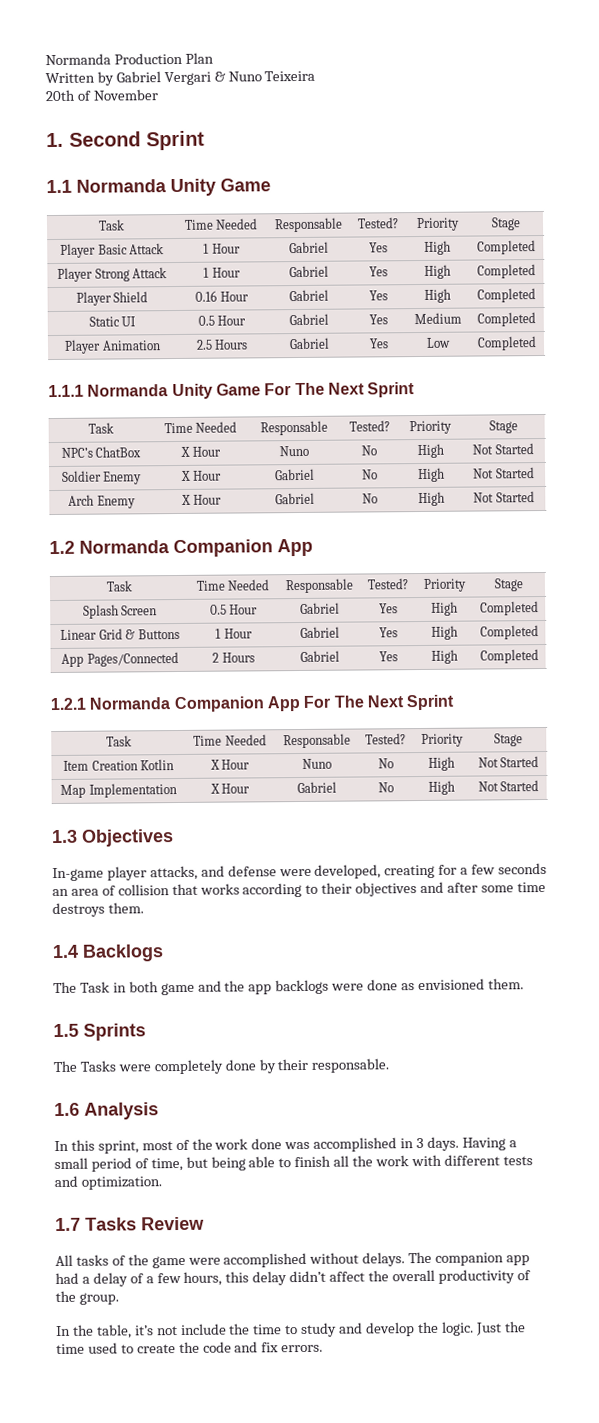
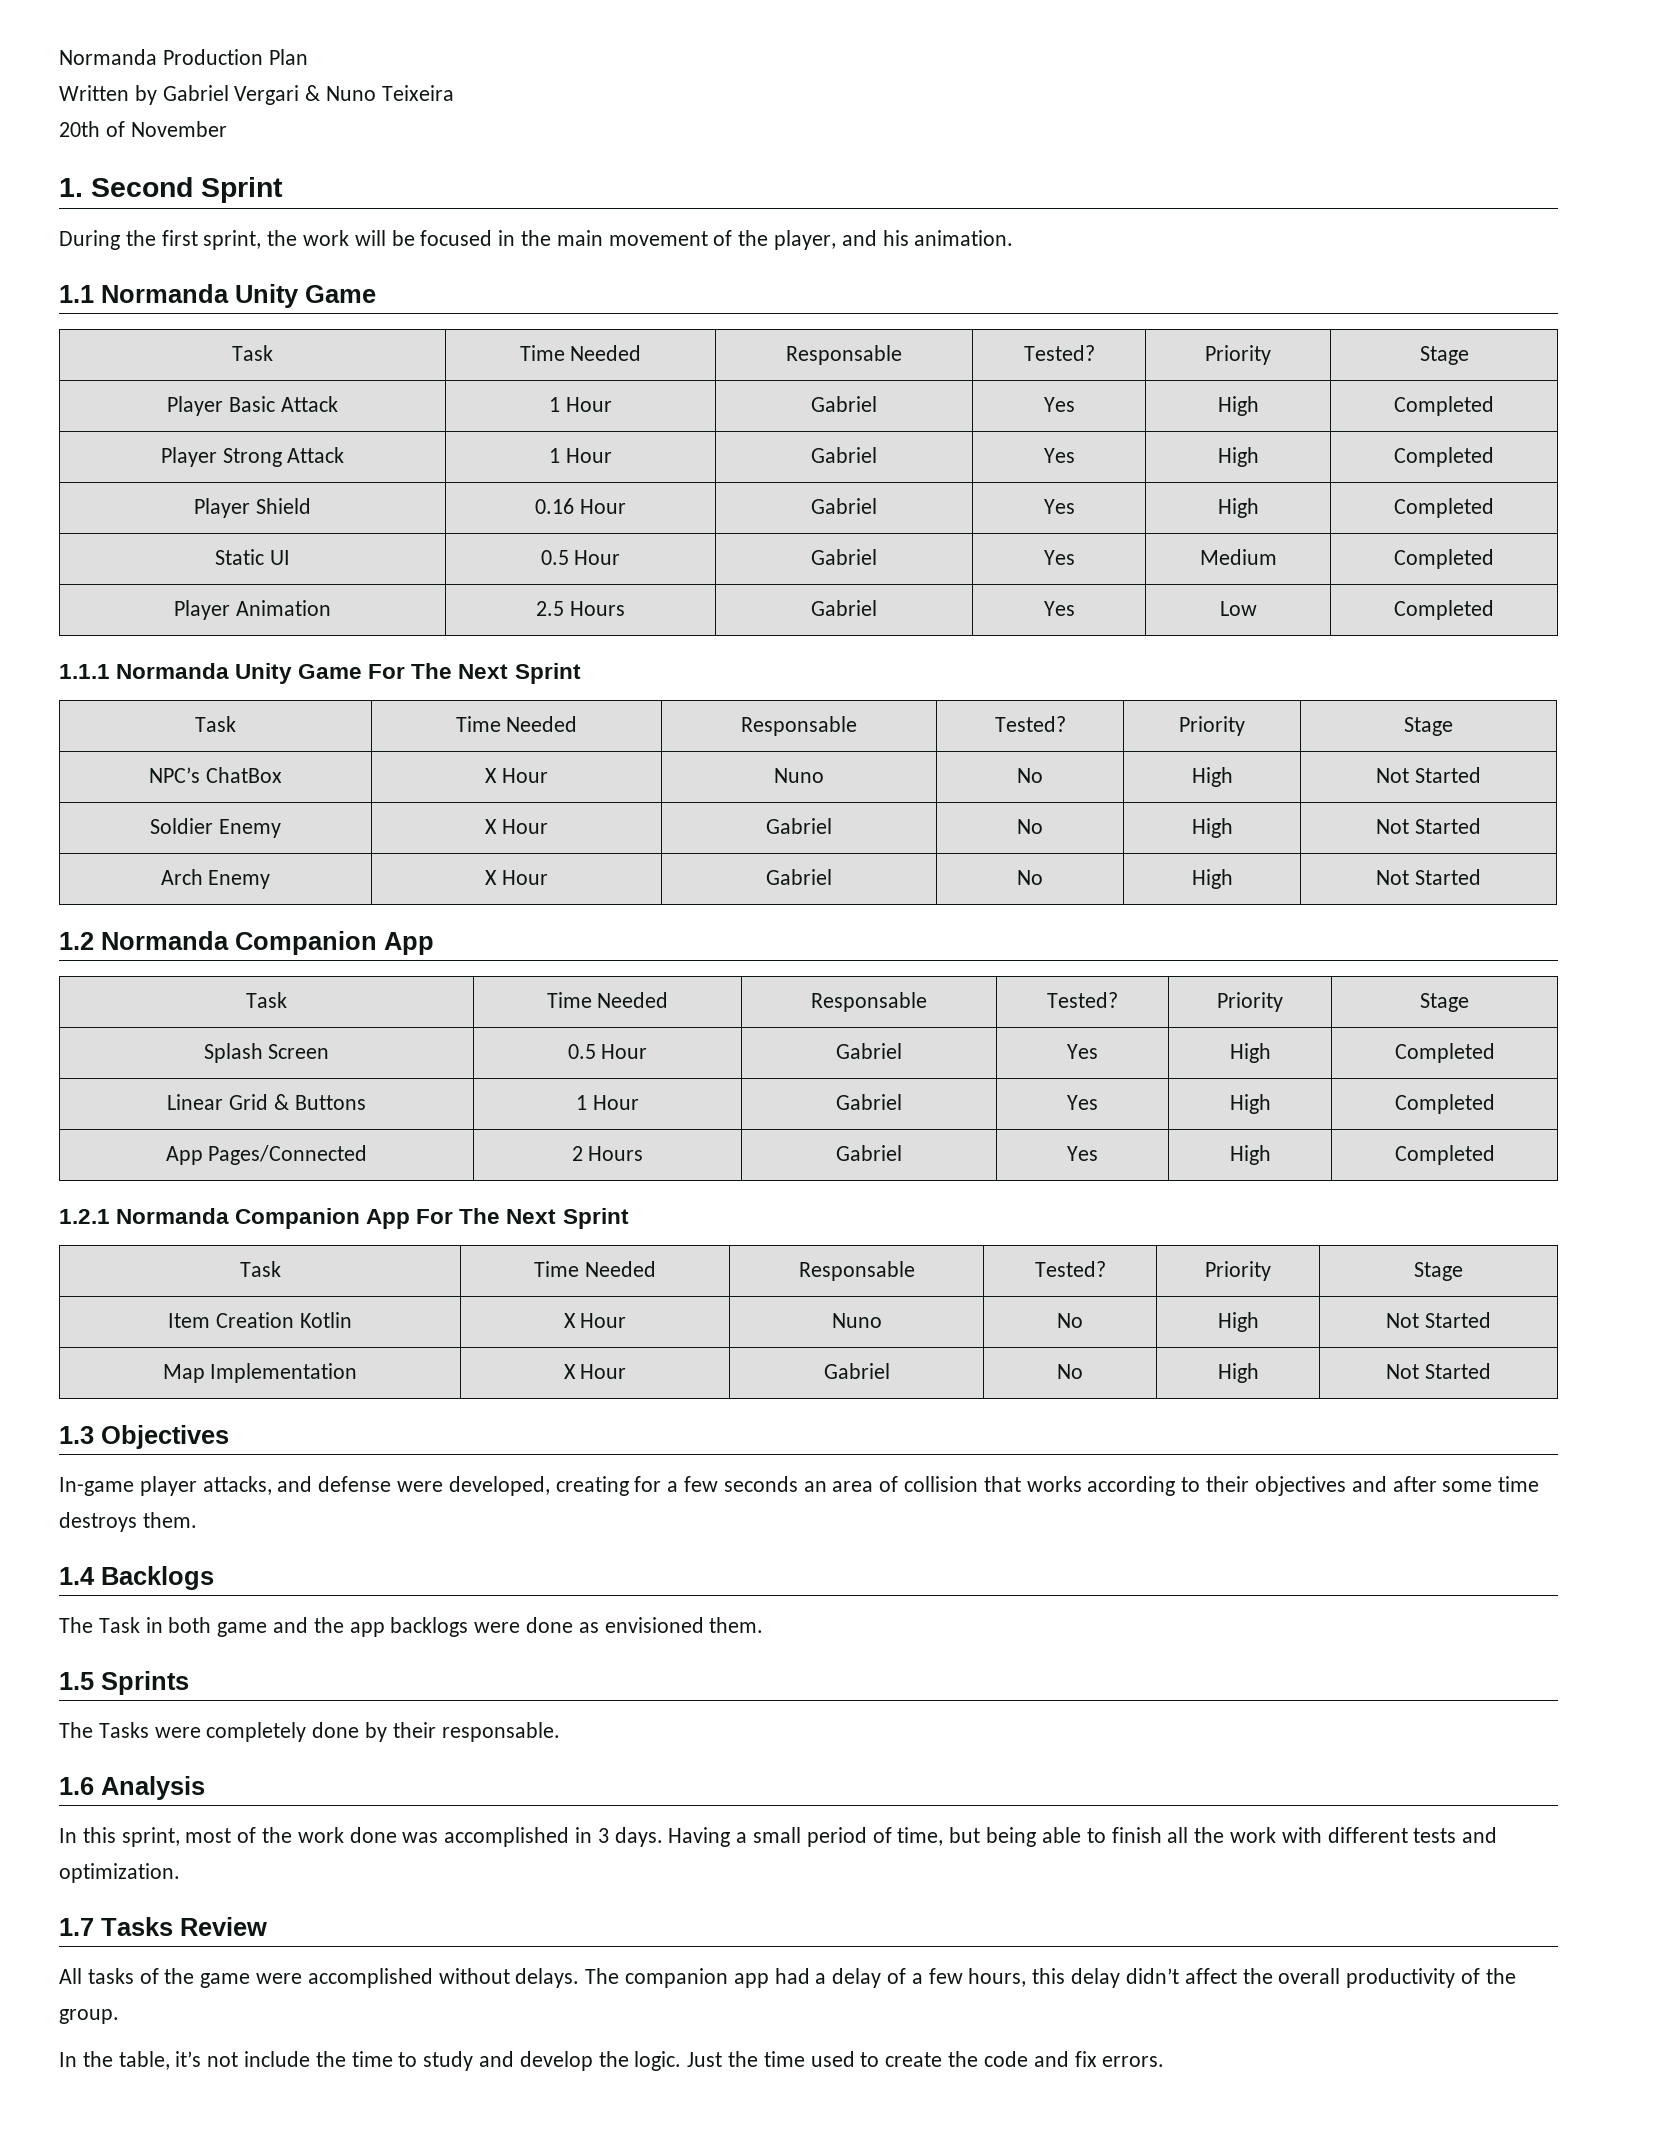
+ During the first sprint, the work will be focused in the main movement of the player, and his animation.

